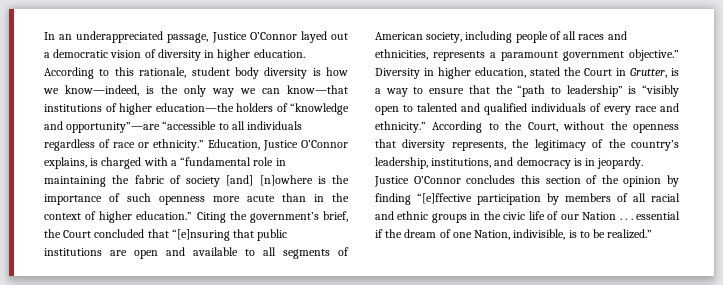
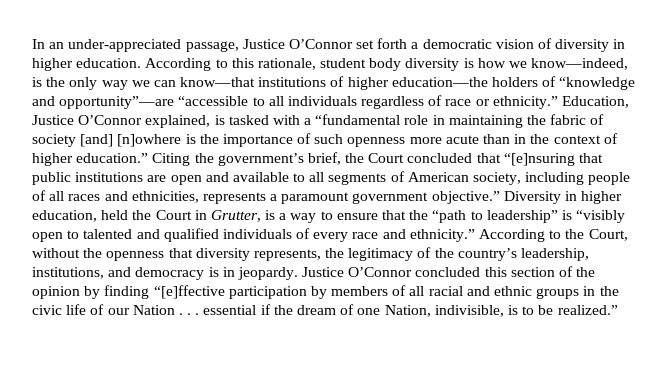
- In an underappreciated passage, Justice O’Connor layed out a democratic vision of diversity in higher education.
+ In an under-appreciated passage, Justice O’Connor set forth a democratic vision of diversity in higher education.
- Education, Justice O’Connor explains, is charged with a “fundamental role in maintaining the fabric of society [and] [n]owhere is the importance of such openness more acute than in the context of higher education.”
+ Education, Justice O’Connor explained, is tasked with a “fundamental role in maintaining the fabric of society [and] [n]owhere is the importance of such openness more acute than in the context of higher education.”
- Diversity in higher education, stated the Court in Grutter, is a way to ensure that the “path to leadership” is “visibly open to talented and qualified individuals of every race and ethnicity.”
+ Diversity in higher education, held the Court in Grutter, is a way to ensure that the “path to leadership” is “visibly open to talented and qualified individuals of every race and ethnicity.”
- Justice O’Connor concludes this section of the opinion by finding “[e]ffective participation by members of all racial and ethnic groups in the civic life of our Nation . . . essential if the dream of one Nation, indivisible, is to be realized.”
+ Justice O’Connor concluded this section of the opinion by finding “[e]ffective participation by members of all racial and ethnic groups in the civic life of our Nation . . . essential if the dream of one Nation, indivisible, is to be realized.”

